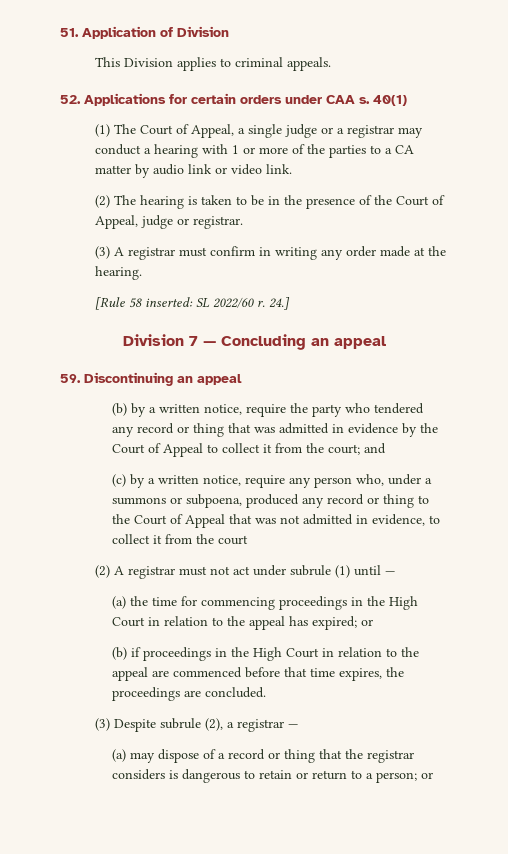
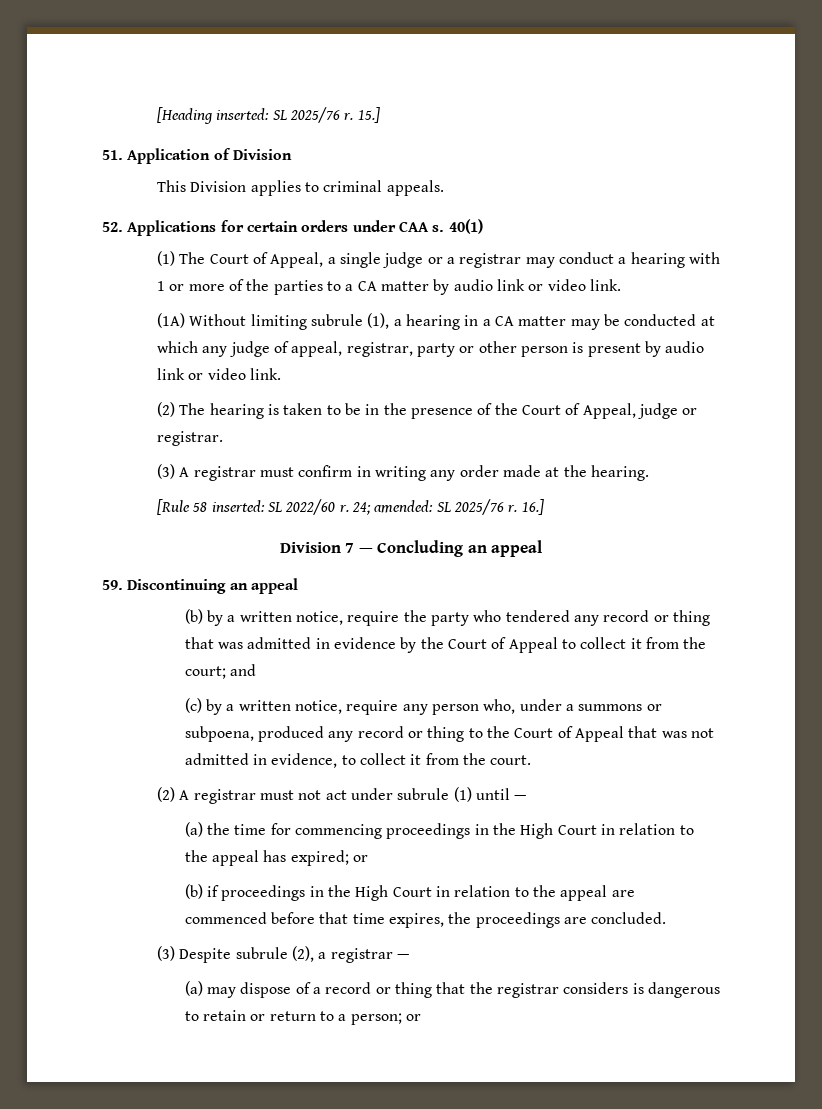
+ [Heading inserted: SL 2025/76 r. 15.]
+ (1A) Without limiting subrule (1), a hearing in a CA matter may be conducted at which any judge of appeal, registrar, party or other person is present by audio link or video link.
- 24.]
+ 24; amended: SL 2025/76 r. 16.]
- (c) by a written notice, require any person who, under a summons or subpoena, produced any record or thing to the Court of Appeal that was not admitted in evidence, to collect it from the court
+ (c) by a written notice, require any person who, under a summons or subpoena, produced any record or thing to the Court of Appeal that was not admitted in evidence, to collect it from the court.

